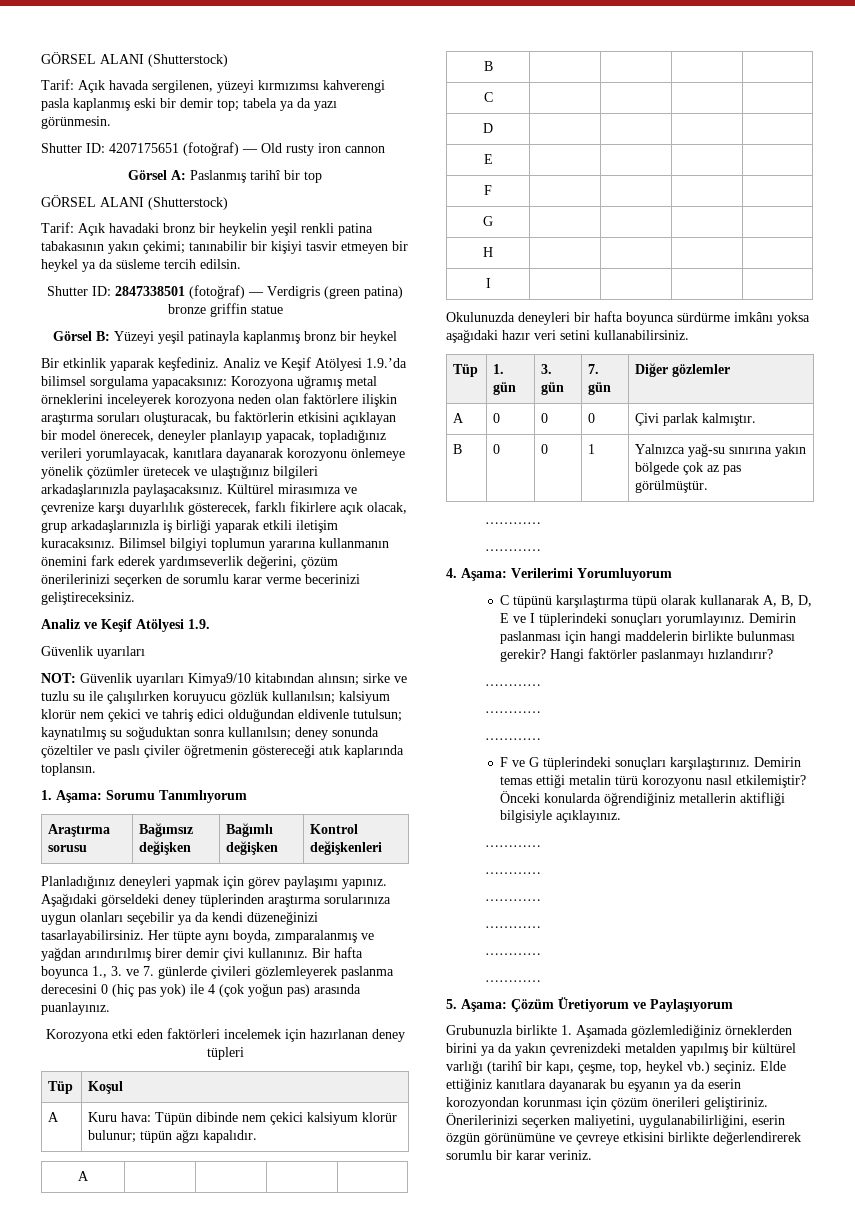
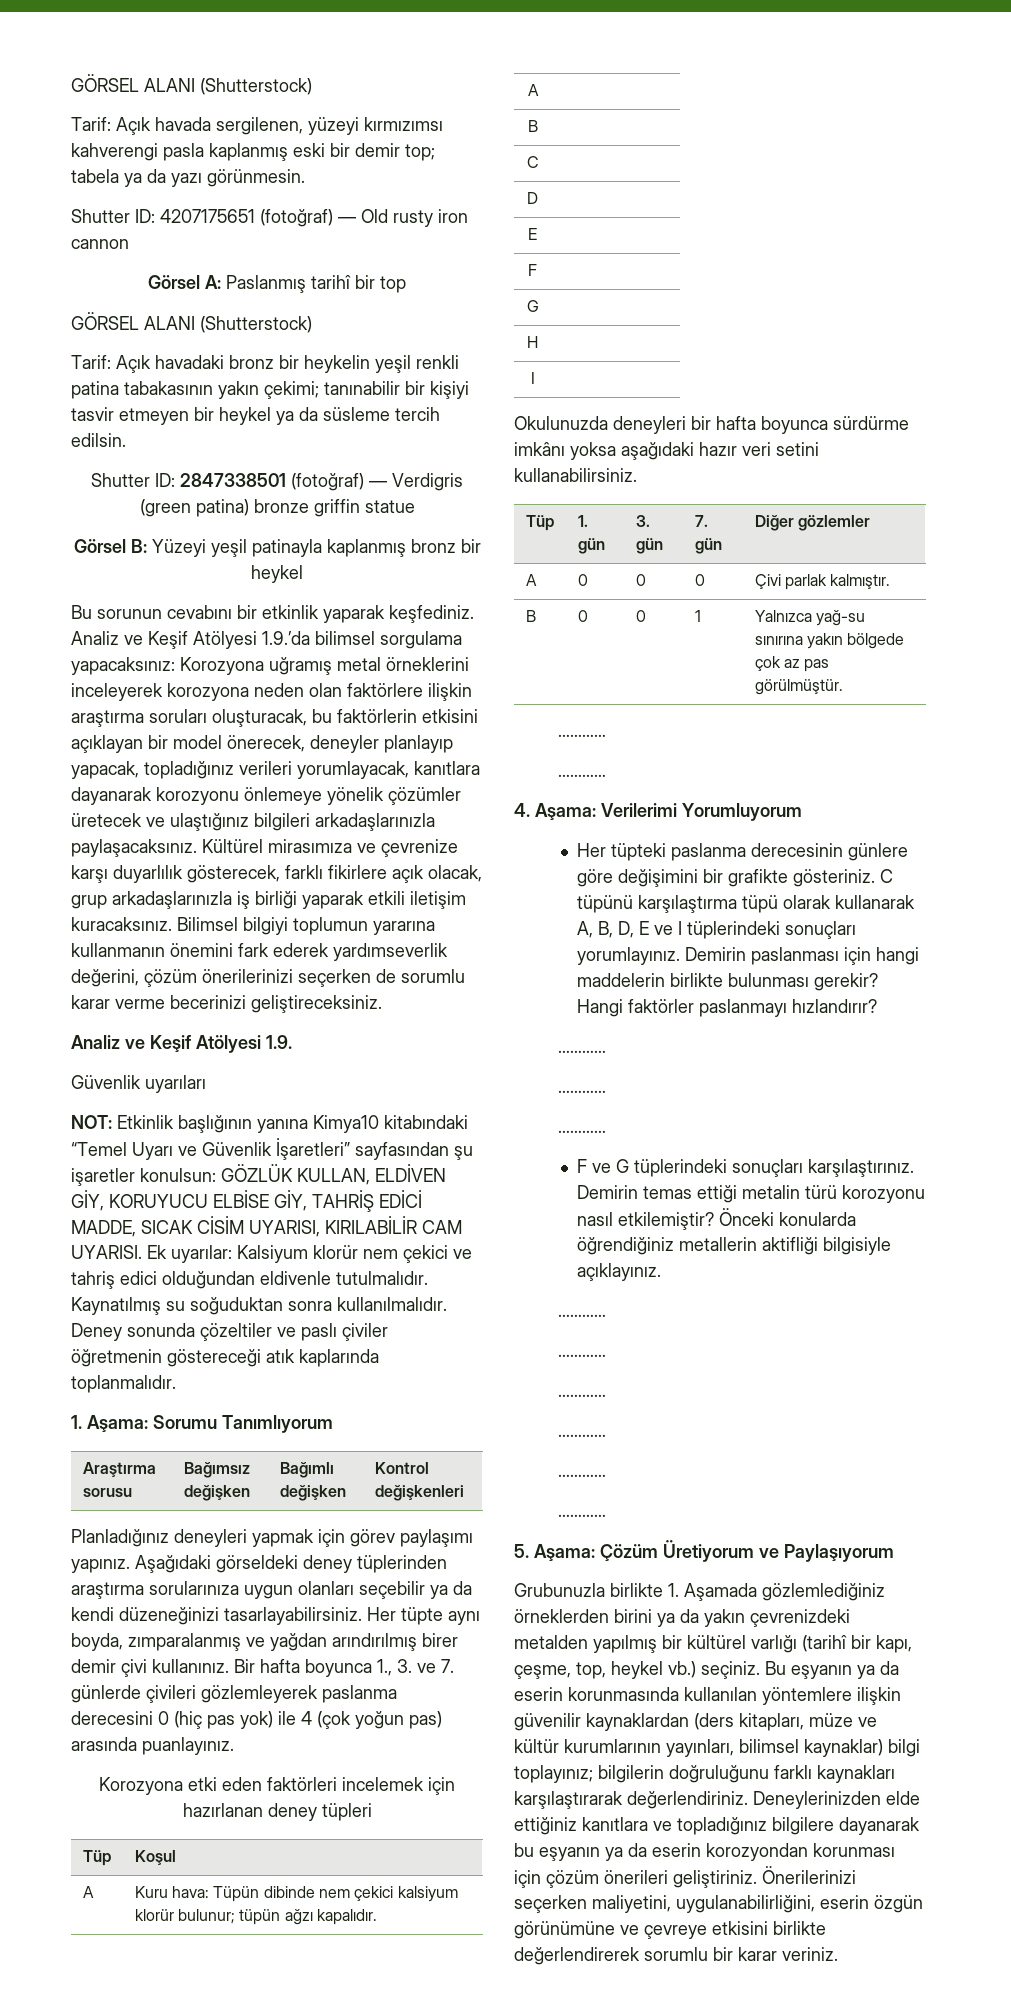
- Bir etkinlik yaparak keşfediniz.
+ Bu sorunun cevabını bir etkinlik yaparak keşfediniz.
- NOT: Güvenlik uyarıları Kimya9/10 kitabından alınsın; sirke ve tuzlu su ile çalışılırken koruyucu gözlük kullanılsın; kalsiyum klorür nem çekici ve tahriş edici olduğundan eldivenle tutulsun; kaynatılmış su soğuduktan sonra kullanılsın; deney sonunda çözeltiler ve paslı çiviler öğretmenin göstereceği atık kaplarında toplansın.
+ NOT: Etkinlik başlığının yanına Kimya10 kitabındaki “Temel Uyarı ve Güvenlik İşaretleri” sayfasından şu işaretler konulsun: GÖZLÜK KULLAN, ELDİVEN GİY, KORUYUCU ELBİSE GİY, TAHRİŞ EDİCİ MADDE, SICAK CİSİM UYARISI, KIRILABİLİR CAM UYARISI. Ek uyarılar: Kalsiyum klorür nem çekici ve tahriş edici olduğundan eldivenle tutulmalıdır. Kaynatılmış su soğuduktan sonra kullanılmalıdır. Deney sonunda çözeltiler ve paslı çiviler öğretmenin göstereceği atık kaplarında toplanmalıdır.
+ Her tüpteki paslanma derecesinin günlere göre değişimini bir grafikte gösteriniz.
- Elde ettiğiniz kanıtlara dayanarak bu eşyanın ya da eserin korozyondan korunması için çözüm önerileri geliştiriniz.
+ Bu eşyanın ya da eserin korunmasında kullanılan yöntemlere ilişkin güvenilir kaynaklardan (ders kitapları, müze ve kültür kurumlarının yayınları, bilimsel kaynaklar) bilgi toplayınız; bilgilerin doğruluğunu farklı kaynakları karşılaştırarak değerlendiriniz. Deneylerinizden elde ettiğiniz kanıtlara ve topladığınız bilgilere dayanarak bu eşyanın ya da eserin korozyondan korunması için çözüm önerileri geliştiriniz.

